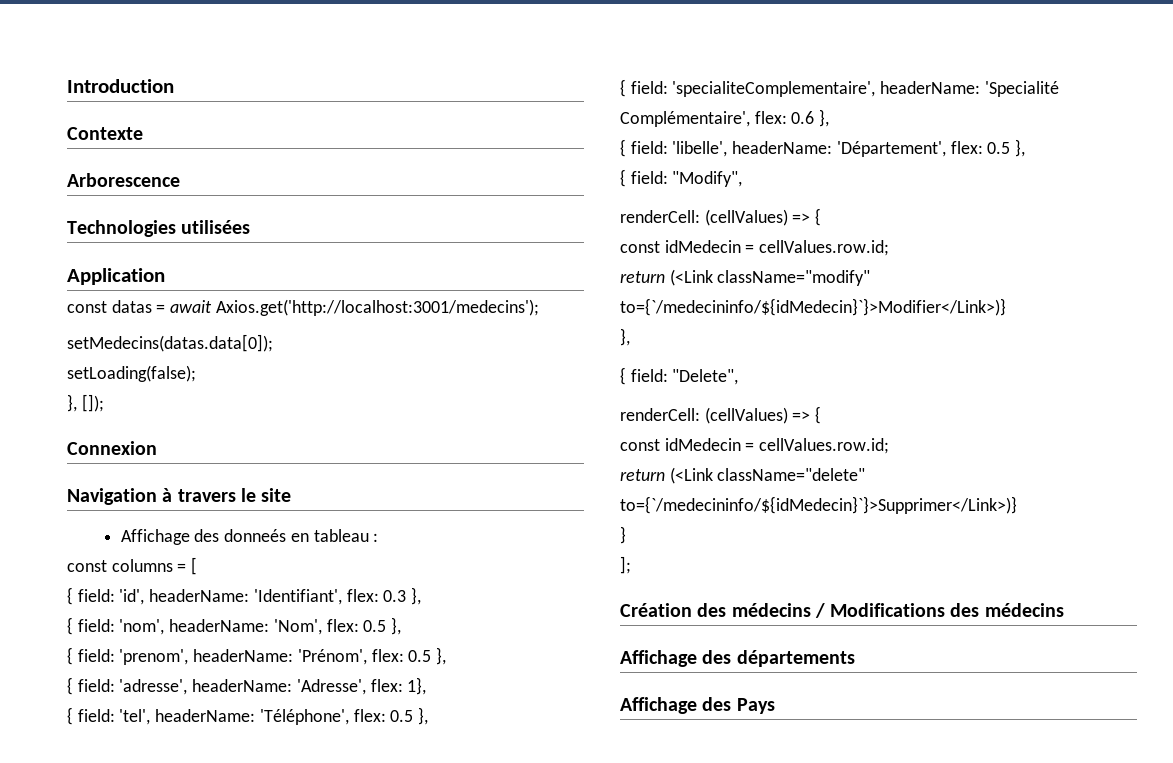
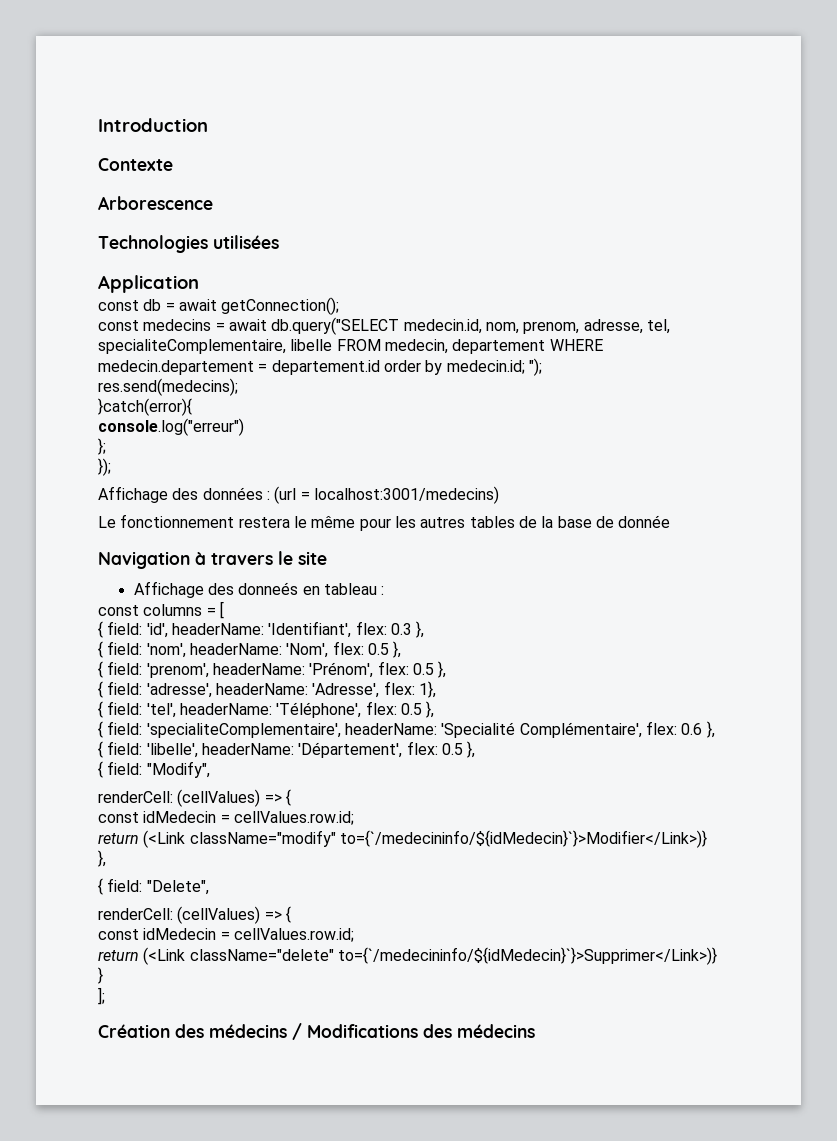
- const datas = await Axios.get('http://localhost:3001/medecins');
- setMedecins(datas.data[0]);
- setLoading(false);
- }, []);
- Connexion
+ const db = await getConnection();
+ const medecins = await db.query("SELECT medecin.id, nom, prenom, adresse, tel, specialiteComplementaire, libelle FROM medecin, departement WHERE medecin.departement = departement.id order by medecin.id; ");
+ res.send(medecins);
+ }catch(error){
+ console.log("erreur")
+ };
+ });
+ Affichage des données : (url = localhost:3001/medecins)
+ Le fonctionnement restera le même pour les autres tables de la base de donnée
- Affichage des départements
- Affichage des Pays

